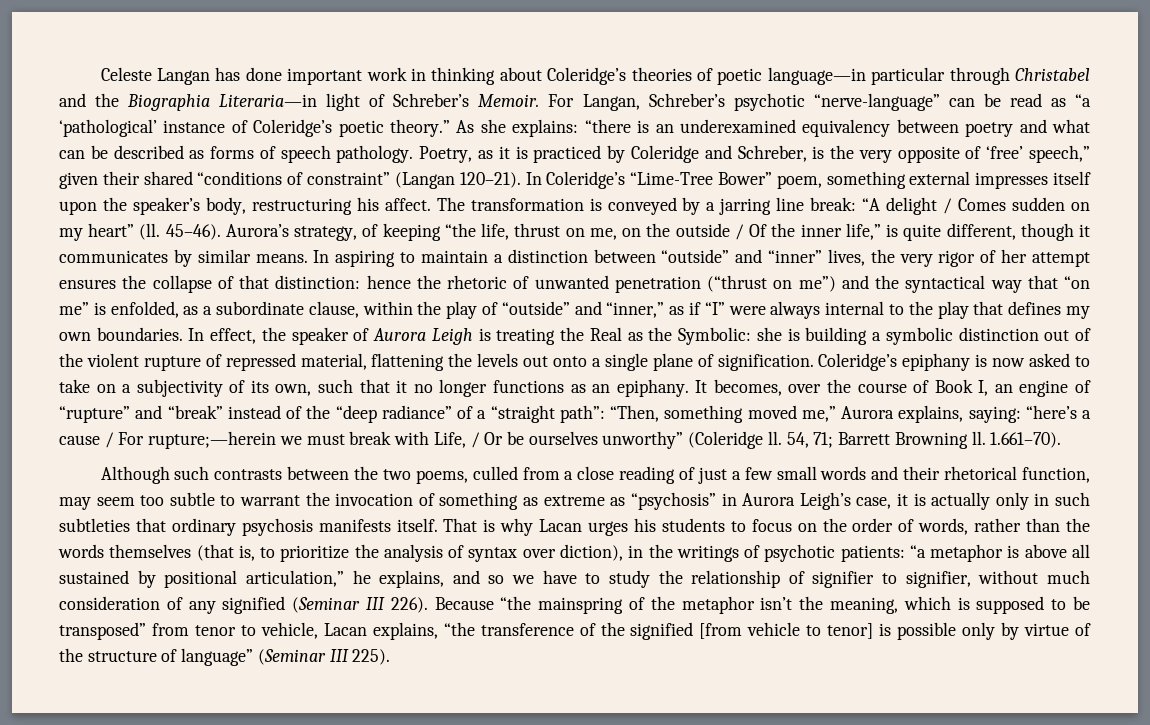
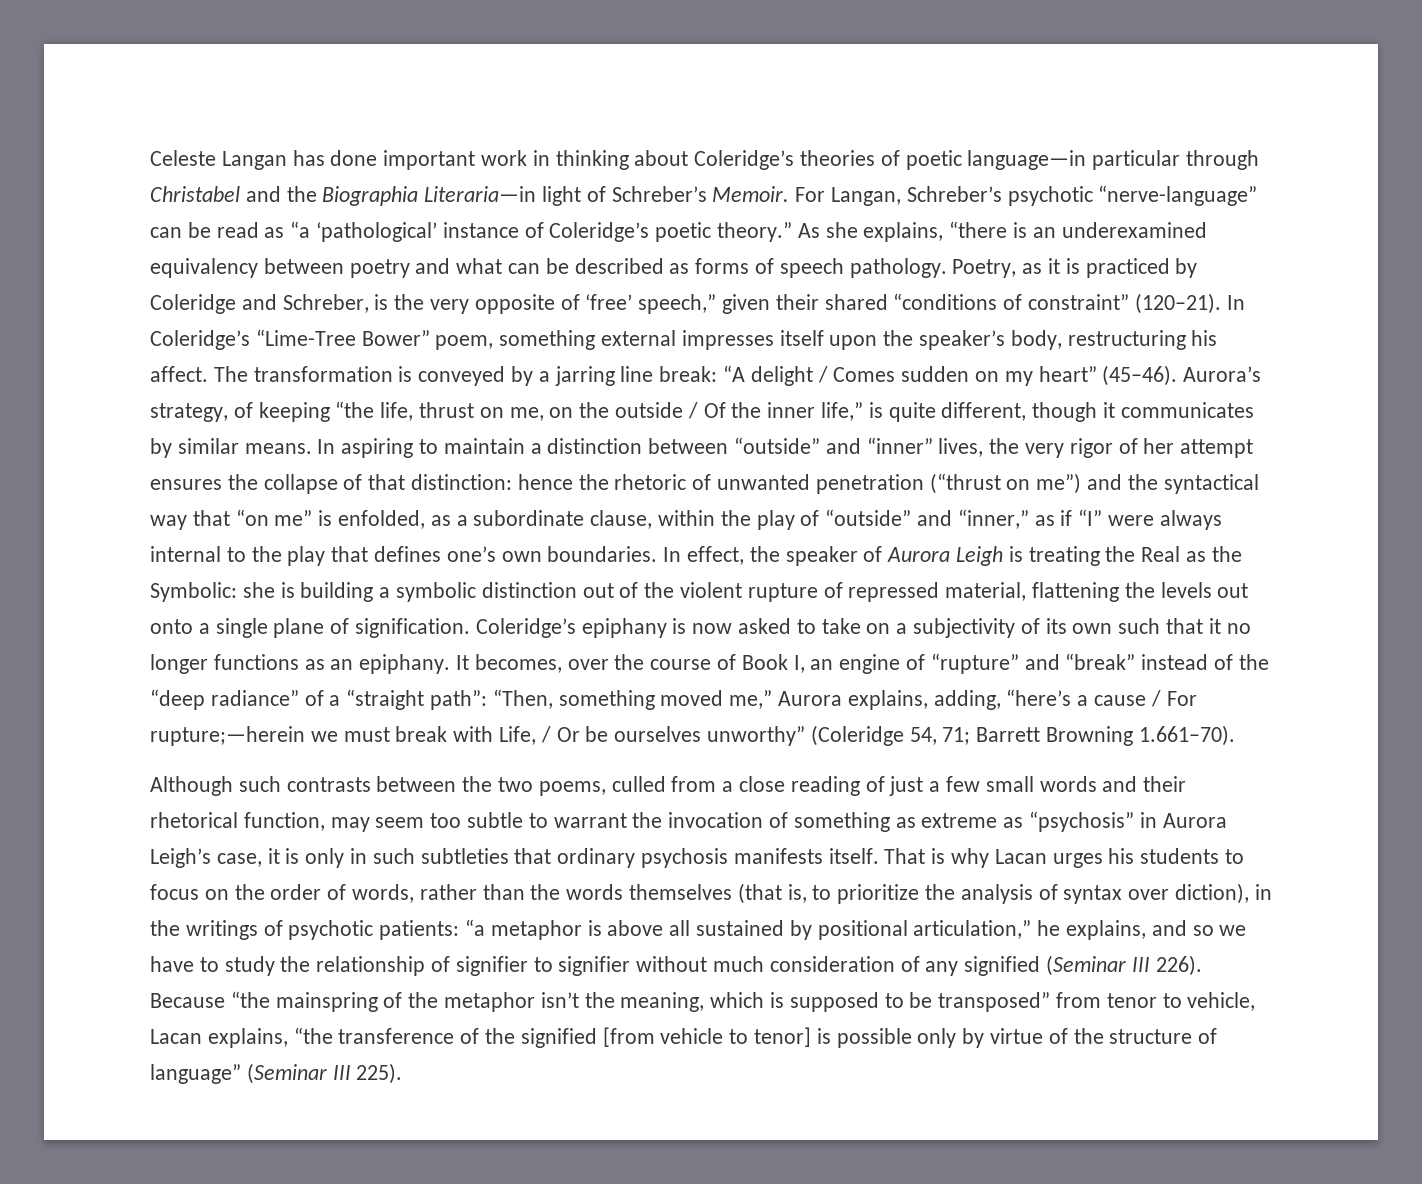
- As she explains: “there is an underexamined equivalency between poetry and what can be described as forms of speech pathology.
+ As she explains, “there is an underexamined equivalency between poetry and what can be described as forms of speech pathology.
- Poetry, as it is practiced by Coleridge and Schreber, is the very opposite of ‘free’ speech,” given their shared “conditions of constraint” (Langan 120–21).
+ Poetry, as it is practiced by Coleridge and Schreber, is the very opposite of ‘free’ speech,” given their shared “conditions of constraint” (120–21).
- The transformation is conveyed by a jarring line break: “A delight / Comes sudden on my heart” (ll. 45–46).
+ The transformation is conveyed by a jarring line break: “A delight / Comes sudden on my heart” (45–46).
- hence the rhetoric of unwanted penetration (“thrust on me”) and the syntactical way that “on me” is enfolded, as a subordinate clause, within the play of “outside” and “inner,” as if “I” were always internal to the play that defines my own boundaries.
+ hence the rhetoric of unwanted penetration (“thrust on me”) and the syntactical way that “on me” is enfolded, as a subordinate clause, within the play of “outside” and “inner,” as if “I” were always internal to the play that defines one’s own boundaries.
- Coleridge’s epiphany is now asked to take on a subjectivity of its own, such that it no longer functions as an epiphany.
+ Coleridge’s epiphany is now asked to take on a subjectivity of its own such that it no longer functions as an epiphany.
- It becomes, over the course of Book I, an engine of “rupture” and “break” instead of the “deep radiance” of a “straight path”: “Then, something moved me,” Aurora explains, saying: “here’s a cause / For rupture;—herein we must break with Life, / Or be ourselves unworthy” (Coleridge ll. 54, 71; Barrett Browning ll. 1.661–70).
+ It becomes, over the course of Book I, an engine of “rupture” and “break” instead of the “deep radiance” of a “straight path”: “Then, something moved me,” Aurora explains, adding, “here’s a cause / For rupture;—herein we must break with Life, / Or be ourselves unworthy” (Coleridge 54, 71; Barrett Browning 1.661–70).
- Although such contrasts between the two poems, culled from a close reading of just a few small words and their rhetorical function, may seem too subtle to warrant the invocation of something as extreme as “psychosis” in Aurora Leigh’s case, it is actually only in such subtleties that ordinary psychosis manifests itself.
+ Although such contrasts between the two poems, culled from a close reading of just a few small words and their rhetorical function, may seem too subtle to warrant the invocation of something as extreme as “psychosis” in Aurora Leigh’s case, it is only in such subtleties that ordinary psychosis manifests itself.
- “a metaphor is above all sustained by positional articulation,” he explains, and so we have to study the relationship of signifier to signifier, without much consideration of any signified (Seminar III 226).
+ “a metaphor is above all sustained by positional articulation,” he explains, and so we have to study the relationship of signifier to signifier without much consideration of any signified (Seminar III 226).

